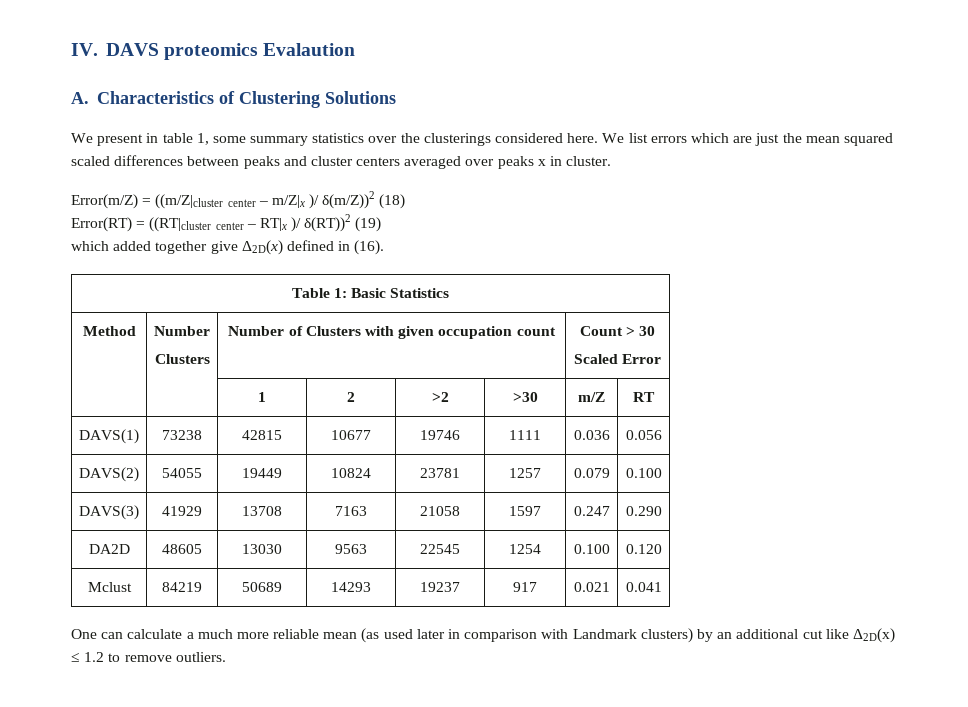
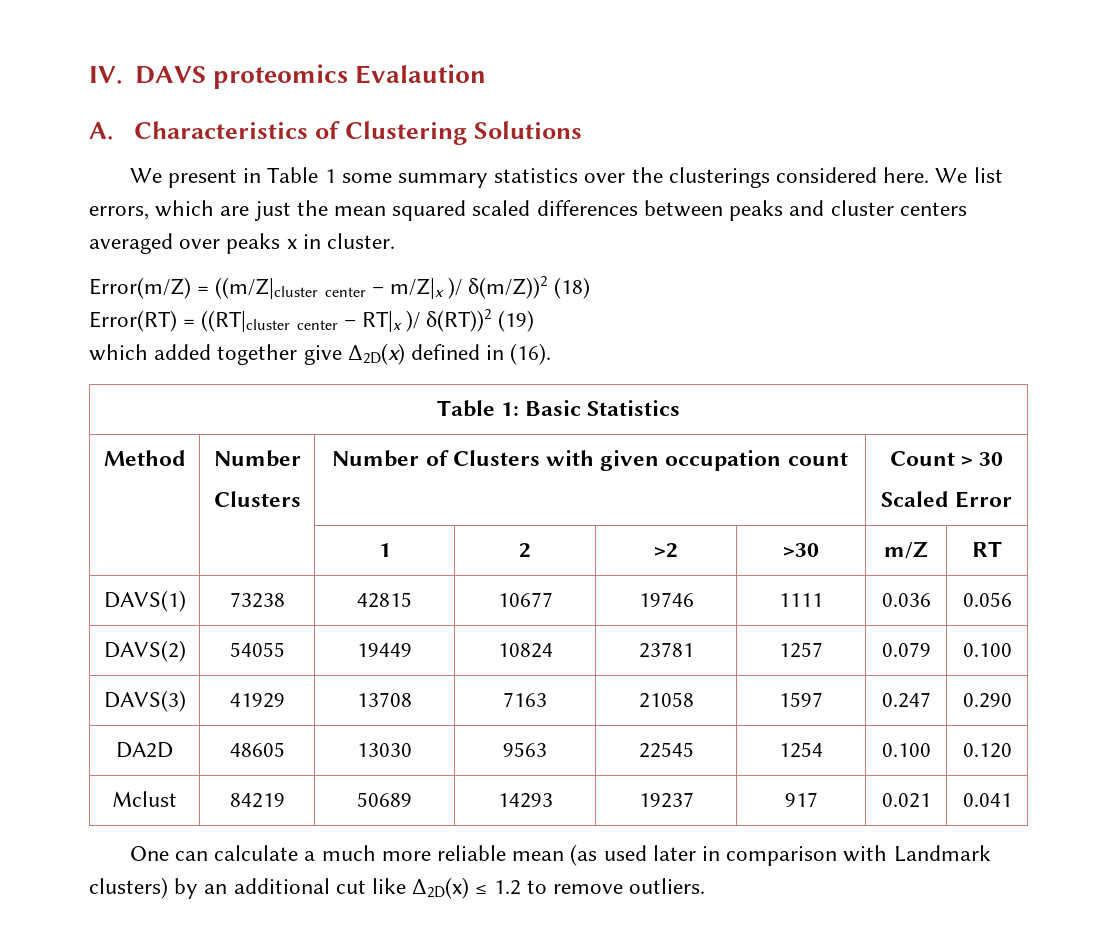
- We present in table 1, some summary statistics over the clusterings considered here.
+ We present in Table 1 some summary statistics over the clusterings considered here.
- We list errors which are just the mean squared scaled differences between peaks and cluster centers averaged over peaks x in cluster.
+ We list errors, which are just the mean squared scaled differences between peaks and cluster centers averaged over peaks x in cluster.

